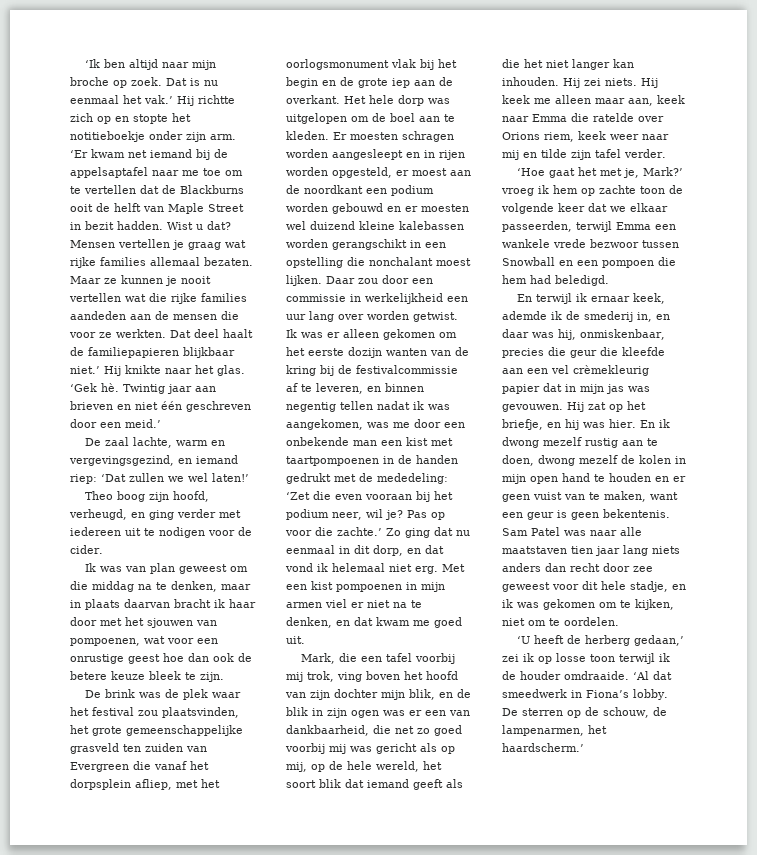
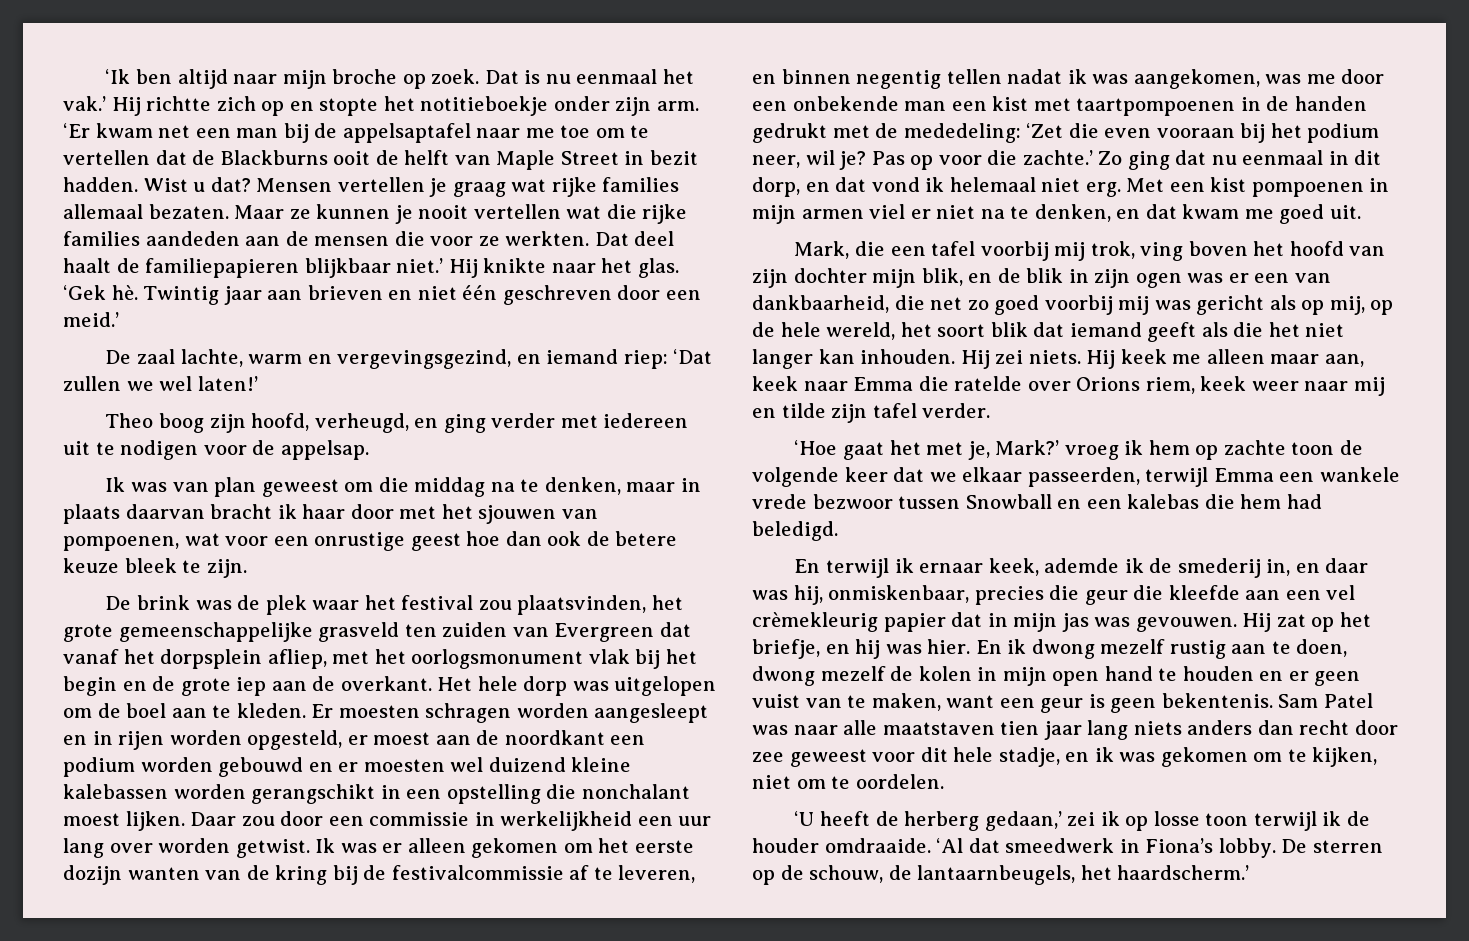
- ‘Er kwam net iemand bij de appelsaptafel naar me toe om te vertellen dat de Blackburns ooit de helft van Maple Street in bezit hadden.
+ ‘Er kwam net een man bij de appelsaptafel naar me toe om te vertellen dat de Blackburns ooit de helft van Maple Street in bezit hadden.
- Theo boog zijn hoofd, verheugd, en ging verder met iedereen uit te nodigen voor de cider.
+ Theo boog zijn hoofd, verheugd, en ging verder met iedereen uit te nodigen voor de appelsap.
- De brink was de plek waar het festival zou plaatsvinden, het grote gemeenschappelijke grasveld ten zuiden van Evergreen die vanaf het dorpsplein afliep, met het oorlogsmonument vlak bij het begin en de grote iep aan de overkant.
+ De brink was de plek waar het festival zou plaatsvinden, het grote gemeenschappelijke grasveld ten zuiden van Evergreen dat vanaf het dorpsplein afliep, met het oorlogsmonument vlak bij het begin en de grote iep aan de overkant.
- ‘Hoe gaat het met je, Mark?’ vroeg ik hem op zachte toon de volgende keer dat we elkaar passeerden, terwijl Emma een wankele vrede bezwoor tussen Snowball en een pompoen die hem had beledigd.
+ ‘Hoe gaat het met je, Mark?’ vroeg ik hem op zachte toon de volgende keer dat we elkaar passeerden, terwijl Emma een wankele vrede bezwoor tussen Snowball en een kalebas die hem had beledigd.
- De sterren op de schouw, de lampenarmen, het haardscherm.’
+ De sterren op de schouw, de lantaarnbeugels, het haardscherm.’

